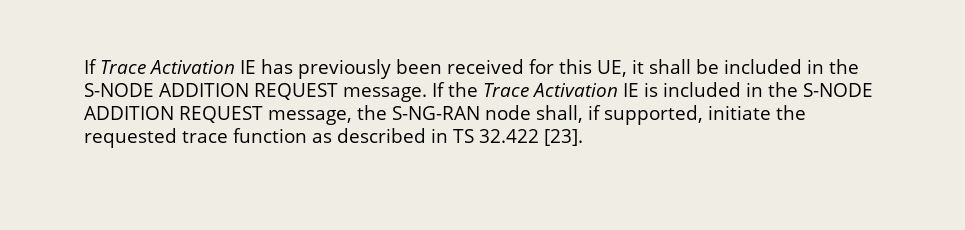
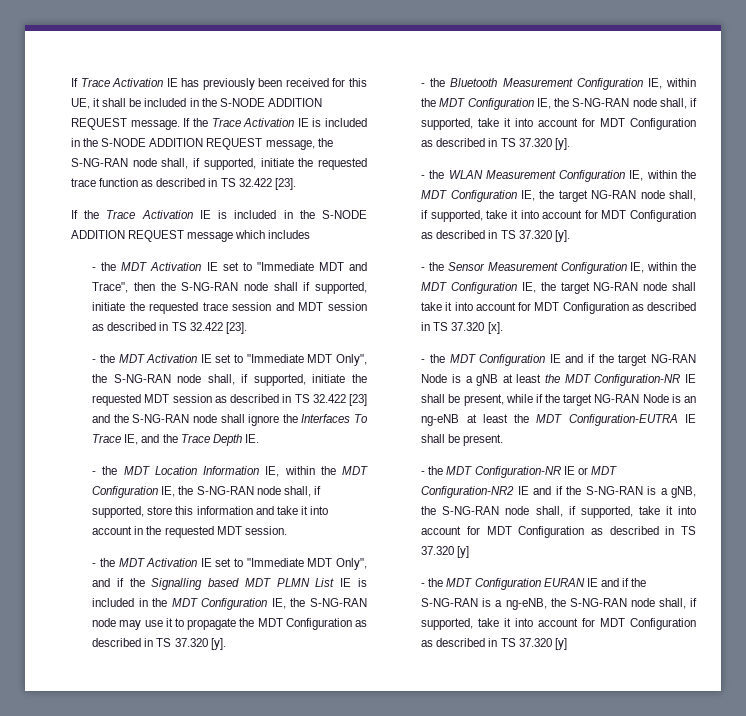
+ If the Trace Activation IE is included in the S-NODE ADDITION REQUEST message which includes
+ - the MDT Activation IE set to "Immediate MDT and Trace", then the S-NG-RAN node shall if supported, initiate the requested trace session and MDT session as described in TS 32.422 [23].
+ - the MDT Activation IE set to "Immediate MDT Only", the S-NG-RAN node shall, if supported, initiate the requested MDT session as described in TS 32.422 [23] and the S-NG-RAN node shall ignore the Interfaces To Trace IE, and the Trace Depth IE.
+ - the MDT Location Information IE, within the MDT Configuration IE, the S-NG-RAN node shall, if supported, store this information and take it into account in the requested MDT session.
+ - the MDT Activation IE set to "Immediate MDT Only", and if the Signalling based MDT PLMN List IE is included in the MDT Configuration IE, the S-NG-RAN node may use it to propagate the MDT Configuration as described in TS 37.320 [y].
+ - the Bluetooth Measurement Configuration IE, within the MDT Configuration IE, the S-NG-RAN node shall, if supported, take it into account for MDT Configuration as described in TS 37.320 [y].
+ - the WLAN Measurement Configuration IE, within the MDT Configuration IE, the target NG-RAN node shall, if supported, take it into account for MDT Configuration as described in TS 37.320 [y].
+ - the Sensor Measurement Configuration IE, within the MDT Configuration IE, the target NG-RAN node shall take it into account for MDT Configuration as described in TS 37.320 [x].
+ - the MDT Configuration IE and if the target NG-RAN Node is a gNB at least the MDT Configuration-NR IE shall be present, while if the target NG-RAN Node is an ng-eNB at least the MDT Configuration-EUTRA IE shall be present.
+ - the MDT Configuration-NR IE or MDT Configuration-NR2 IE and if the S-NG-RAN is a gNB, the S-NG-RAN node shall, if supported, take it into account for MDT Configuration as described in TS 37.320 [y]
+ - the MDT Configuration EURAN IE and if the S-NG-RAN is a ng-eNB, the S-NG-RAN node shall, if supported, take it into account for MDT Configuration as described in TS 37.320 [y]

